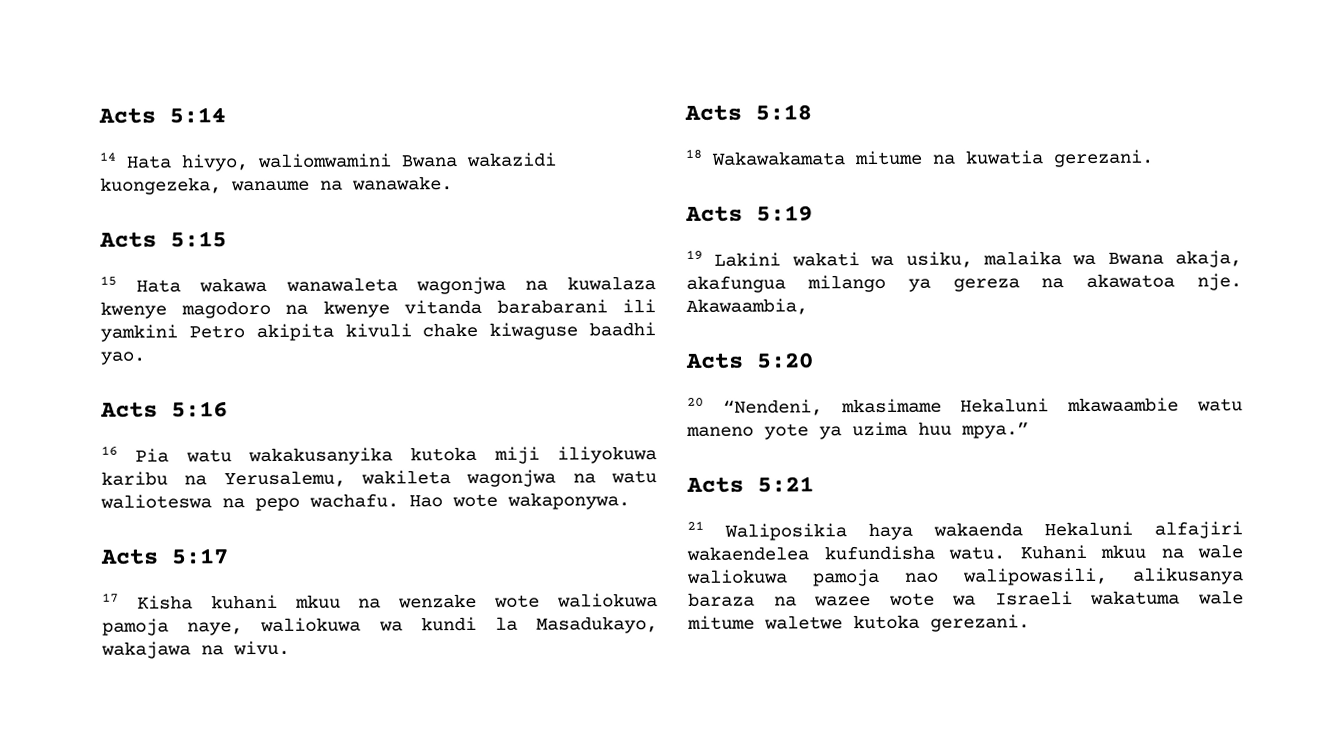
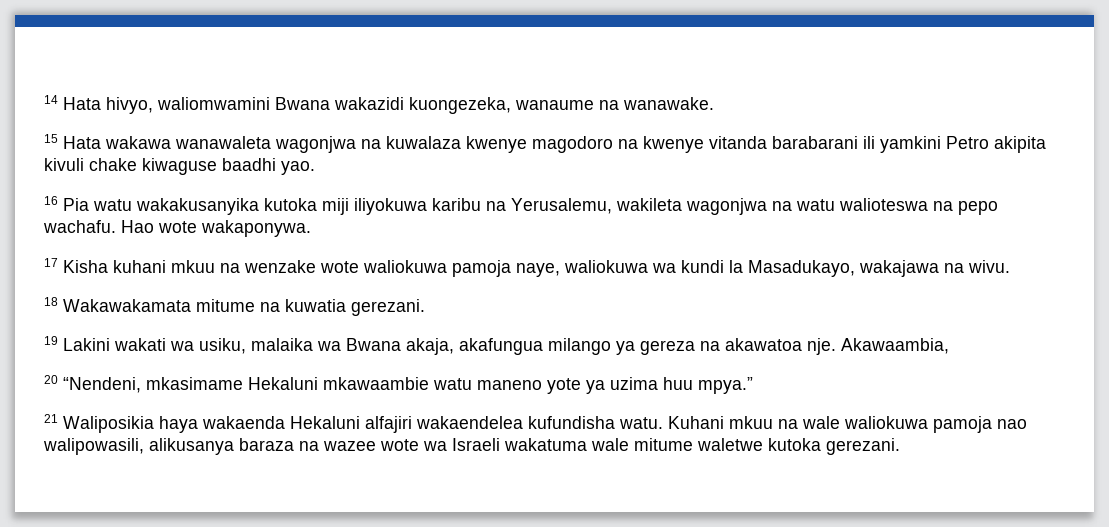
- Acts 5:14
- Acts 5:15
- Acts 5:16
- Acts 5:17
- Acts 5:18
- Acts 5:19
- Acts 5:20
- Acts 5:21

